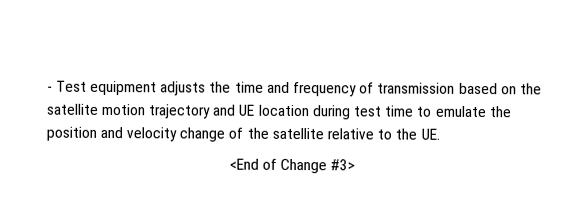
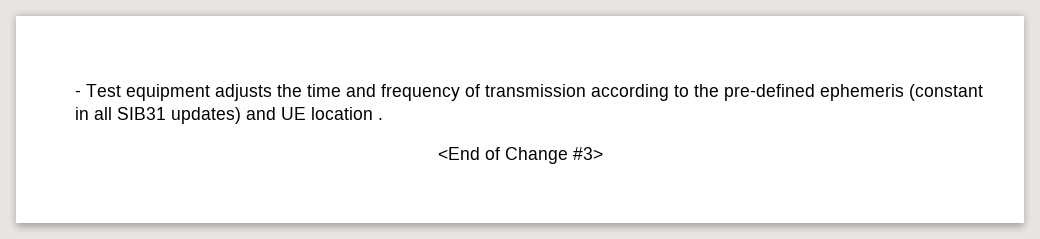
- - Test equipment adjusts the time and frequency of transmission based on the satellite motion trajectory and UE location during test time to emulate the position and velocity change of the satellite relative to the UE.
+ - Test equipment adjusts the time and frequency of transmission according to the pre-defined ephemeris (constant in all SIB31 updates) and UE location .

